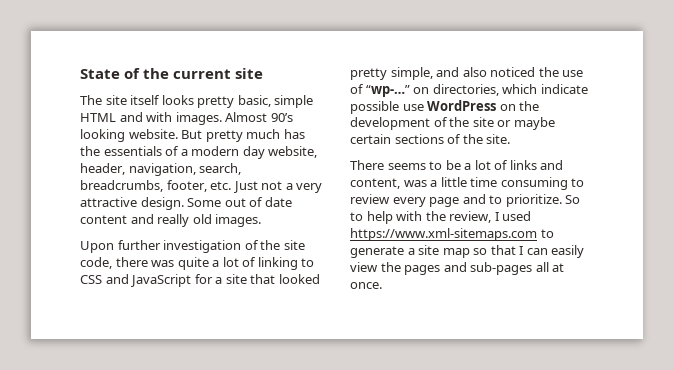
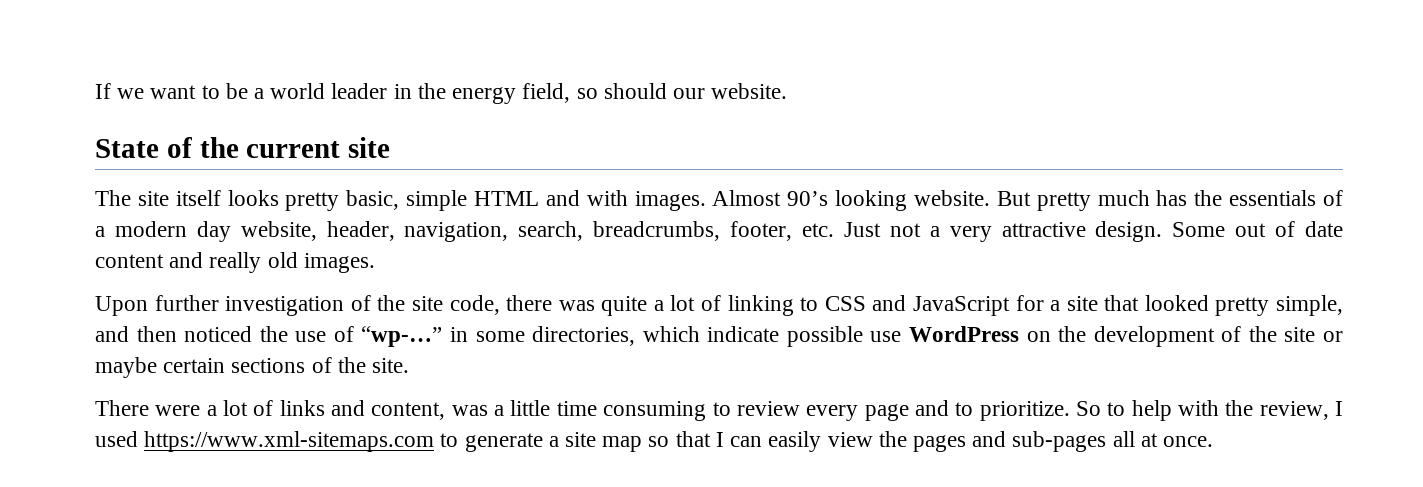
+ If we want to be a world leader in the energy field, so should our website.
- Upon further investigation of the site code, there was quite a lot of linking to CSS and JavaScript for a site that looked pretty simple, and also noticed the use of “wp-…” on directories, which indicate possible use WordPress on the development of the site or maybe certain sections of the site.
+ Upon further investigation of the site code, there was quite a lot of linking to CSS and JavaScript for a site that looked pretty simple, and then noticed the use of “wp-…” in some directories, which indicate possible use WordPress on the development of the site or maybe certain sections of the site.
- There seems to be a lot of links and content, was a little time consuming to review every page and to prioritize.
+ There were a lot of links and content, was a little time consuming to review every page and to prioritize.

